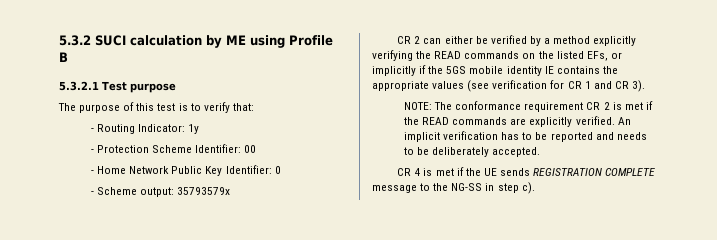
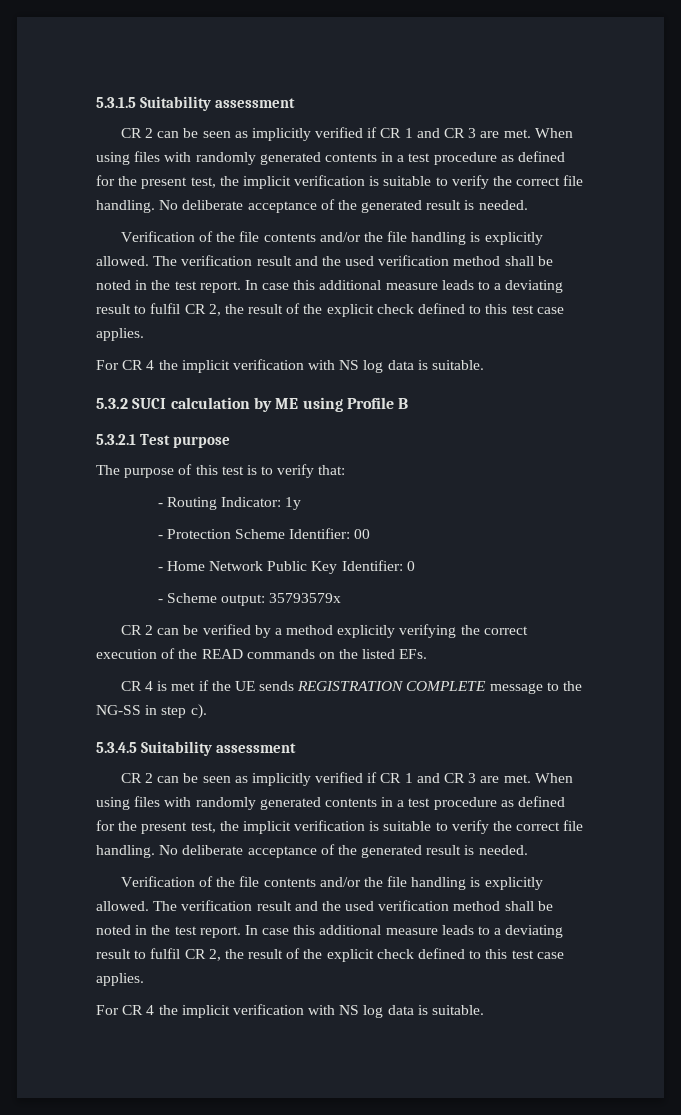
+ 5.3.1.5 Suitability assessment
+ CR 2 can be seen as implicitly verified if CR 1 and CR 3 are met. When using files with randomly generated contents in a test procedure as defined for the present test, the implicit verification is suitable to verify the correct file handling. No deliberate acceptance of the generated result is needed.
+ Verification of the file contents and/or the file handling is explicitly allowed. The verification result and the used verification method shall be noted in the test report. In case this additional measure leads to a deviating result to fulfil CR 2, the result of the explicit check defined to this test case applies.
+ For CR 4 the implicit verification with NS log data is suitable.
- CR 2 can either be verified by a method explicitly verifying the READ commands on the listed EFs, or implicitly if the 5GS mobile identity IE contains the appropriate values (see verification for CR 1 and CR 3).
- NOTE: The conformance requirement CR 2 is met if the READ commands are explicitly verified. An implicit verification has to be reported and needs to be deliberately accepted.
+ CR 2 can be verified by a method explicitly verifying the correct execution of the READ commands on the listed EFs.
+ 5.3.4.5 Suitability assessment
+ CR 2 can be seen as implicitly verified if CR 1 and CR 3 are met. When using files with randomly generated contents in a test procedure as defined for the present test, the implicit verification is suitable to verify the correct file handling. No deliberate acceptance of the generated result is needed.
+ Verification of the file contents and/or the file handling is explicitly allowed. The verification result and the used verification method shall be noted in the test report. In case this additional measure leads to a deviating result to fulfil CR 2, the result of the explicit check defined to this test case applies.
+ For CR 4 the implicit verification with NS log data is suitable.

